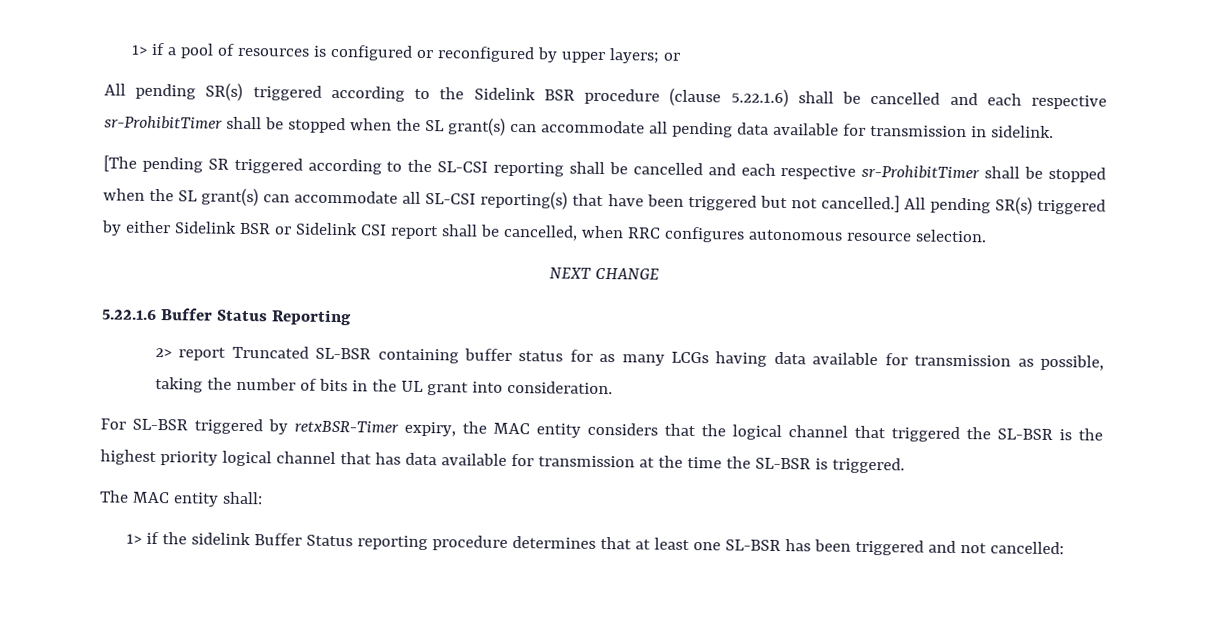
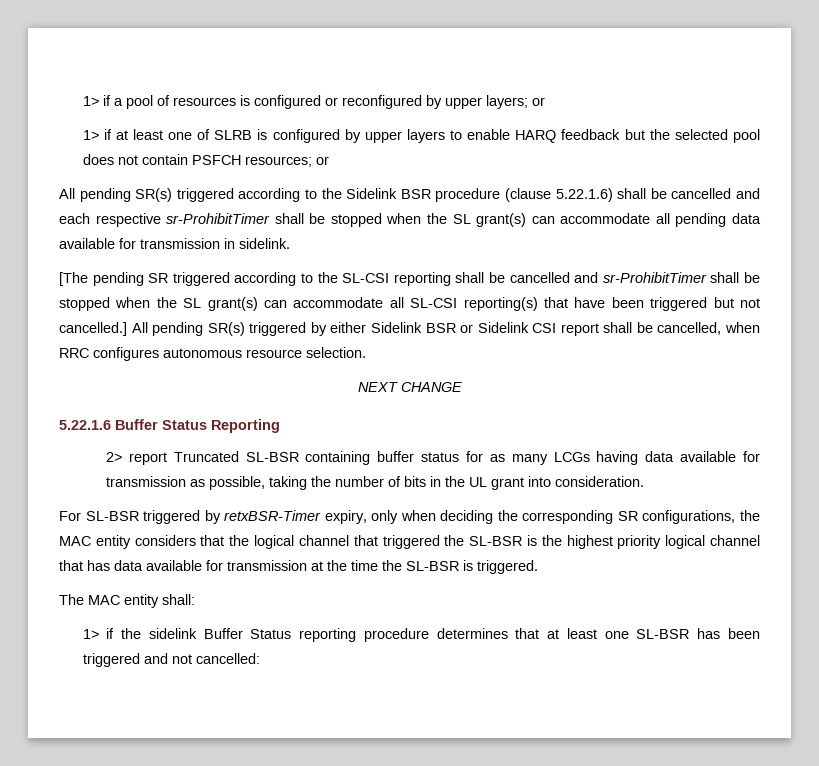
+ 1> if at least one of SLRB is configured by upper layers to enable HARQ feedback but the selected pool does not contain PSFCH resources; or
- [The pending SR triggered according to the SL-CSI reporting shall be cancelled and each respective sr-ProhibitTimer shall be stopped when the SL grant(s) can accommodate all SL-CSI reporting(s) that have been triggered but not cancelled.]
+ [The pending SR triggered according to the SL-CSI reporting shall be cancelled and sr-ProhibitTimer shall be stopped when the SL grant(s) can accommodate all SL-CSI reporting(s) that have been triggered but not cancelled.]
- For SL-BSR triggered by retxBSR-Timer expiry, the MAC entity considers that the logical channel that triggered the SL-BSR is the highest priority logical channel that has data available for transmission at the time the SL-BSR is triggered.
+ For SL-BSR triggered by retxBSR-Timer expiry, only when deciding the corresponding SR configurations, the MAC entity considers that the logical channel that triggered the SL-BSR is the highest priority logical channel that has data available for transmission at the time the SL-BSR is triggered.

